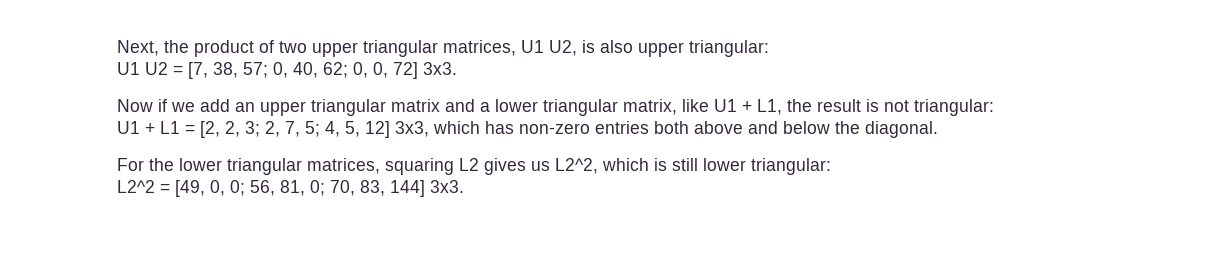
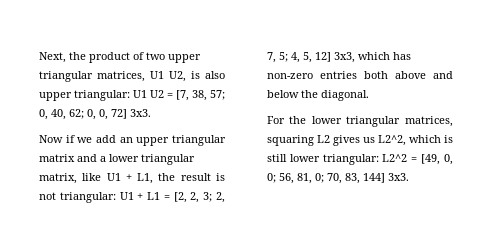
- Next, the product of two upper triangular matrices, U1 U2, is also upper triangular:
- U1 U2 = [7, 38, 57; 0, 40, 62; 0, 0, 72] 3x3.
+ Next, the product of two upper triangular matrices, U1 U2, is also upper triangular: U1 U2 = [7, 38, 57; 0, 40, 62; 0, 0, 72] 3x3.
- Now if we add an upper triangular matrix and a lower triangular matrix, like U1 + L1, the result is not triangular:
- U1 + L1 = [2, 2, 3; 2, 7, 5; 4, 5, 12] 3x3, which has non-zero entries both above and below the diagonal.
+ Now if we add an upper triangular matrix and a lower triangular matrix, like U1 + L1, the result is not triangular: U1 + L1 = [2, 2, 3; 2, 7, 5; 4, 5, 12] 3x3, which has non-zero entries both above and below the diagonal.
- For the lower triangular matrices, squaring L2 gives us L2^2, which is still lower triangular:
- L2^2 = [49, 0, 0; 56, 81, 0; 70, 83, 144] 3x3.
+ For the lower triangular matrices, squaring L2 gives us L2^2, which is still lower triangular: L2^2 = [49, 0, 0; 56, 81, 0; 70, 83, 144] 3x3.

